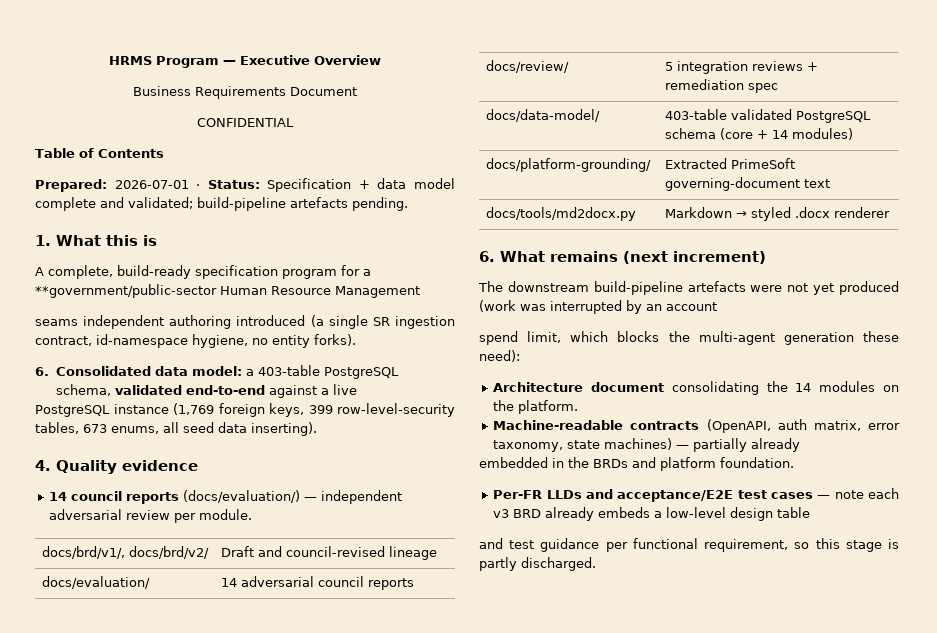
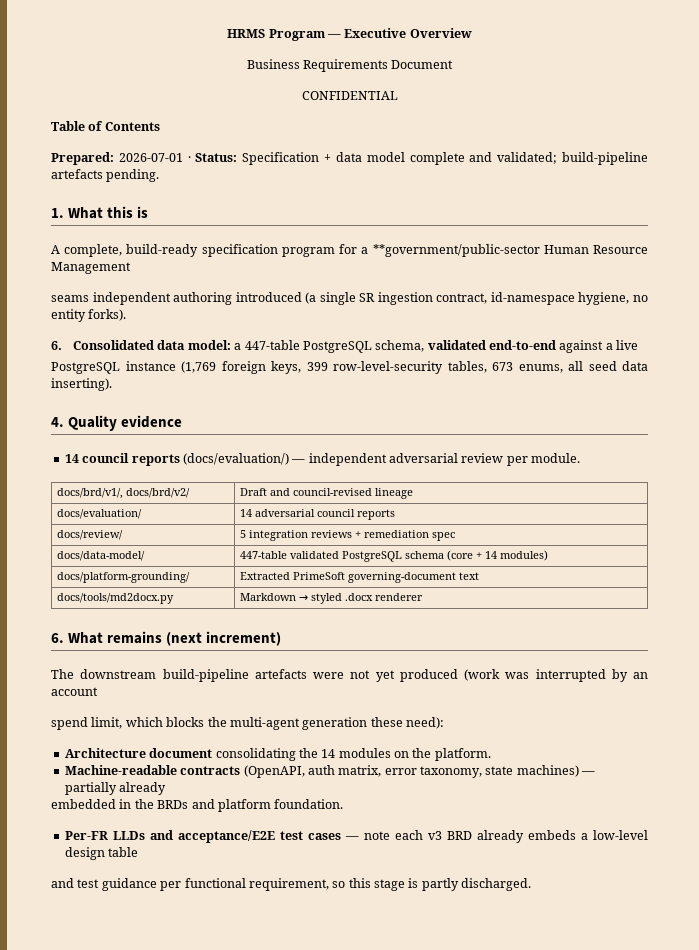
- 6. Consolidated data model: a 403-table PostgreSQL schema, validated end-to-end against a live
+ 6. Consolidated data model: a 447-table PostgreSQL schema, validated end-to-end against a live
- docs/data-model/ | 403-table validated PostgreSQL schema (core + 14 modules)
+ docs/data-model/ | 447-table validated PostgreSQL schema (core + 14 modules)

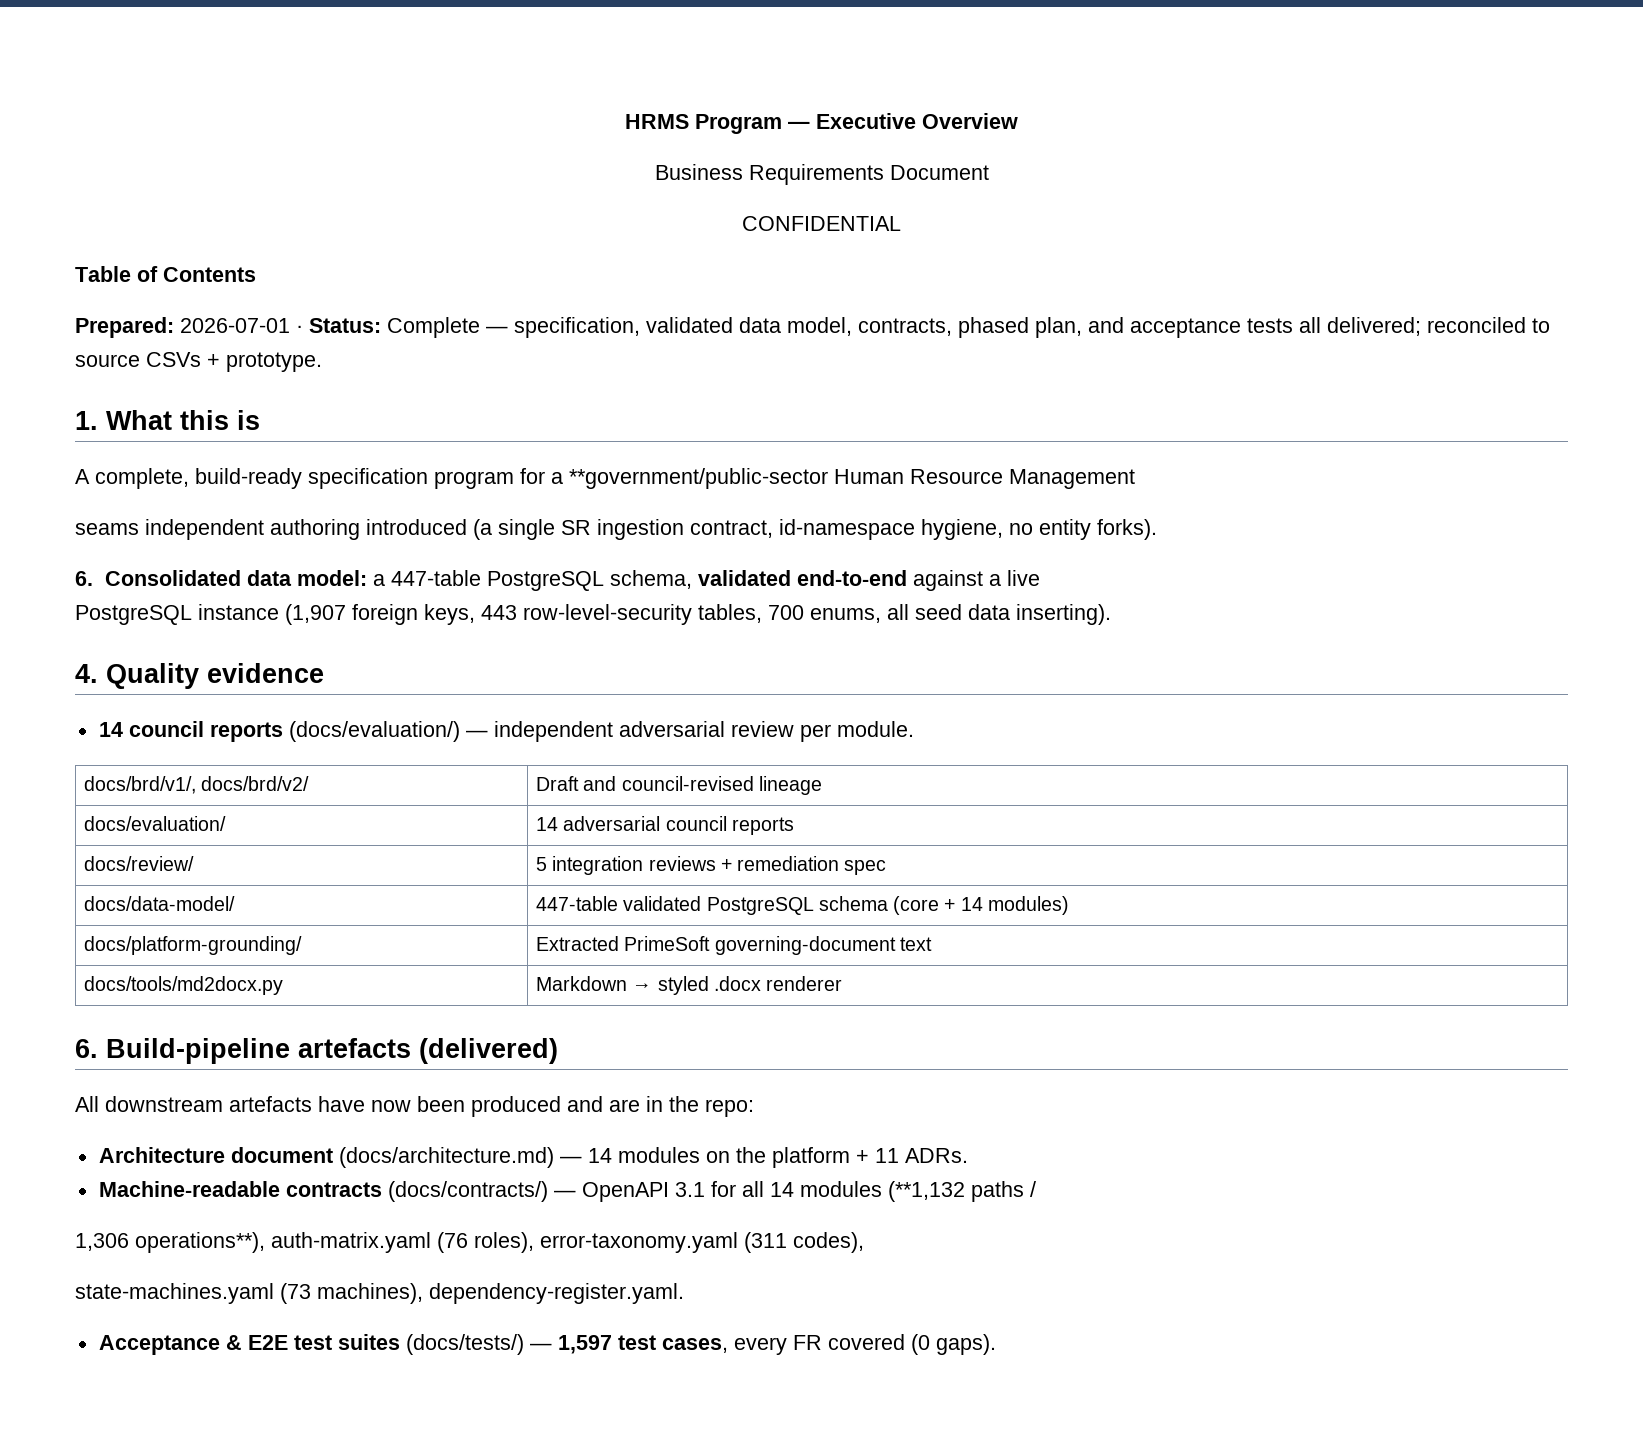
- Prepared: 2026-07-01 · Status: Specification + data model complete and validated; build-pipeline artefacts pending.
+ Prepared: 2026-07-01 · Status: Complete — specification, validated data model, contracts, phased plan, and acceptance tests all delivered; reconciled to source CSVs + prototype.
- PostgreSQL instance (1,769 foreign keys, 399 row-level-security tables, 673 enums, all seed data inserting).
+ PostgreSQL instance (1,907 foreign keys, 443 row-level-security tables, 700 enums, all seed data inserting).
- 6. What remains (next increment)
- The downstream build-pipeline artefacts were not yet produced (work was interrupted by an account
- spend limit, which blocks the multi-agent generation these need):
+ 6. Build-pipeline artefacts (delivered)
+ All downstream artefacts have now been produced and are in the repo:
- Architecture document consolidating the 14 modules on the platform.
- Machine-readable contracts (OpenAPI, auth matrix, error taxonomy, state machines) — partially already
- embedded in the BRDs and platform foundation.
- Per-FR LLDs and acceptance/E2E test cases — note each v3 BRD already embeds a low-level design table
- and test guidance per functional requirement, so this stage is partly discharged.
+ Architecture document (docs/architecture.md) — 14 modules on the platform + 11 ADRs.
+ Machine-readable contracts (docs/contracts/) — OpenAPI 3.1 for all 14 modules (**1,132 paths /
+ 1,306 operations**), auth-matrix.yaml (76 roles), error-taxonomy.yaml (311 codes),
+ state-machines.yaml (73 machines), dependency-register.yaml.
+ Acceptance & E2E test suites (docs/tests/) — 1,597 test cases, every FR covered (0 gaps).

